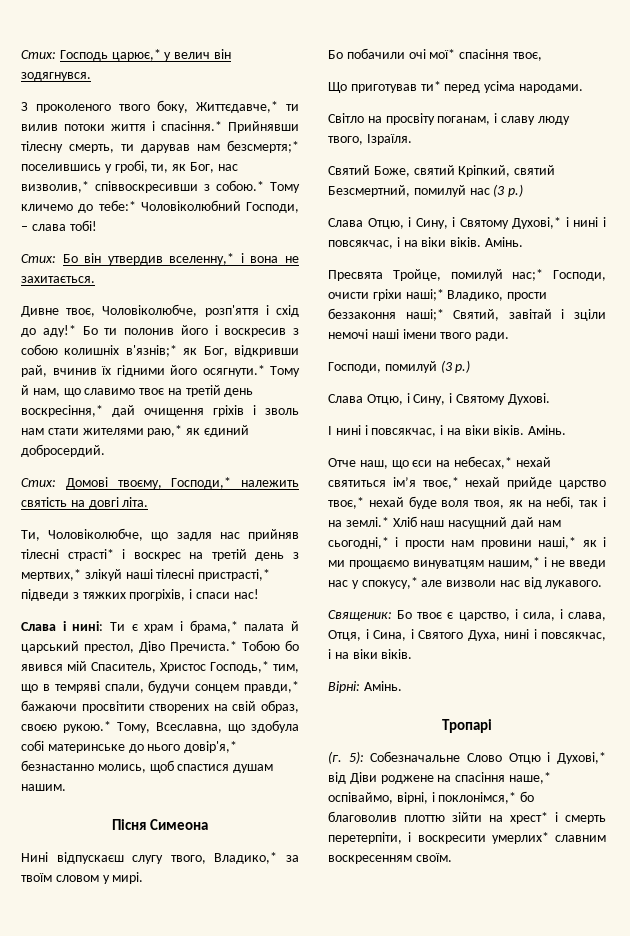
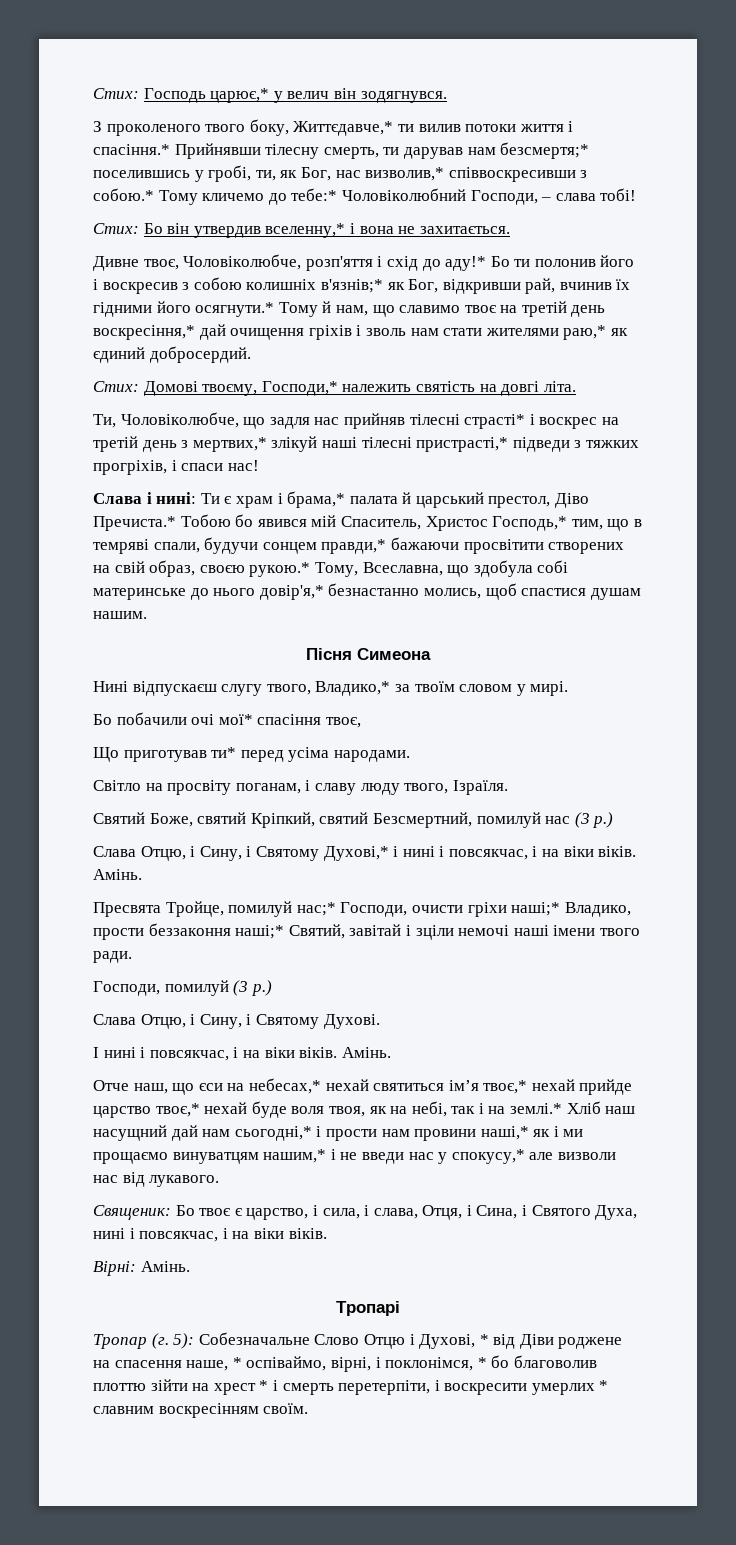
- (г. 5): Собезначальне Слово Отцю і Духові,* від Діви роджене на спасіння наше,* оспіваймо, вірні, і поклонімся,* бо благоволив плоттю зійти на хрест* і смерть перетерпіти, і воскресити умерлих* славним воскресенням своїм.
+ Тропар (г. 5): Собезначальне Слово Отцю і Духові, * від Діви роджене на спасення наше, * оспіваймо, вірні, і поклонімся, * бо благоволив плоттю зійти на хрест * і смерть перетерпіти, і воскресити умерлих * славним воскресінням своїм.

